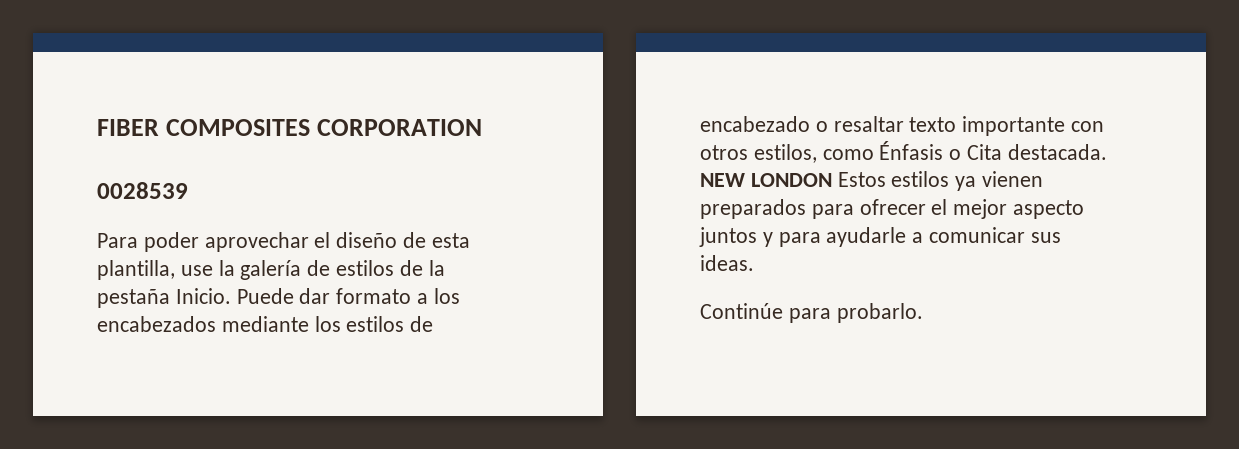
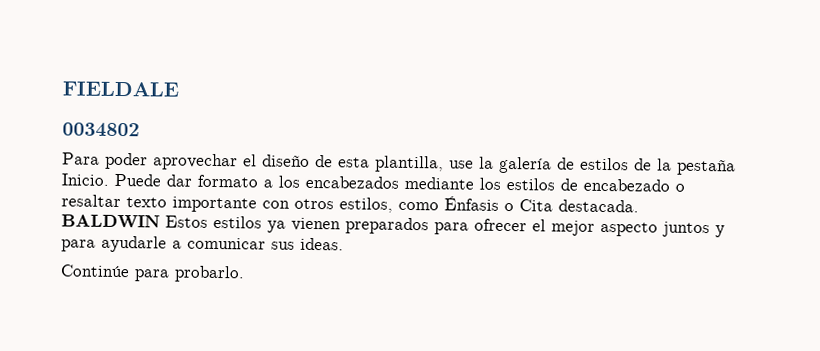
- FIBER COMPOSITES CORPORATION
- 0028539
+ FIELDALE
+ 0034802
- NEW LONDON Estos estilos ya vienen preparados para ofrecer el mejor aspecto juntos y para ayudarle a comunicar sus ideas.
+ BALDWIN Estos estilos ya vienen preparados para ofrecer el mejor aspecto juntos y para ayudarle a comunicar sus ideas.

